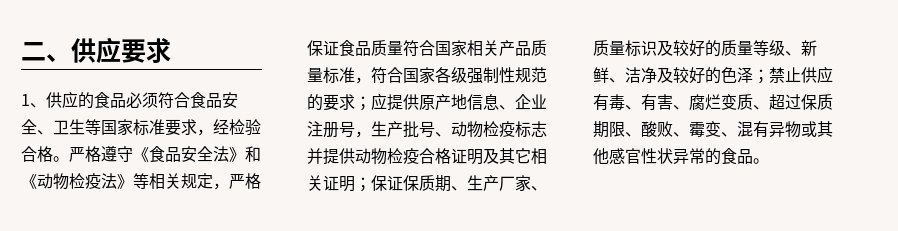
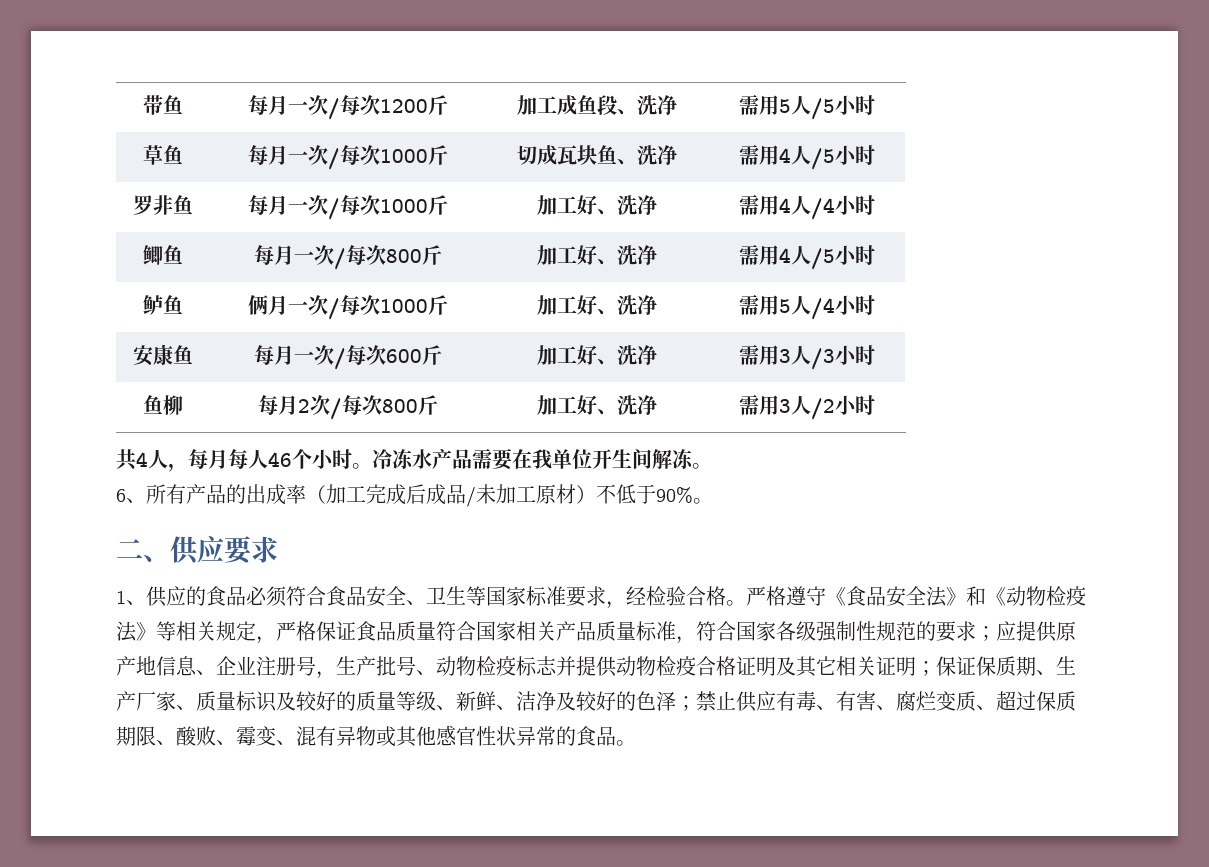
+ 带鱼 | 每月一次/每次1200斤 | 加工成鱼段、洗净 | 需用5人/5小时
+ 草鱼 | 每月一次/每次1000斤 | 切成瓦块鱼、洗净 | 需用4人/5小时
+ 罗非鱼 | 每月一次/每次1000斤 | 加工好、洗净 | 需用4人/4小时
+ 鲫鱼 | 每月一次/每次800斤 | 加工好、洗净 | 需用4人/5小时
+ 鲈鱼 | 俩月一次/每次1000斤 | 加工好、洗净 | 需用5人/4小时
+ 安康鱼 | 每月一次/每次600斤 | 加工好、洗净 | 需用3人/3小时
+ 鱼柳 | 每月2次/每次800斤 | 加工好、洗净 | 需用3人/2小时
+ 共4人，每月每人46个小时。冷冻水产品需要在我单位开生间解冻。
+ 6、所有产品的出成率（加工完成后成品/未加工原材）不低于90%。

